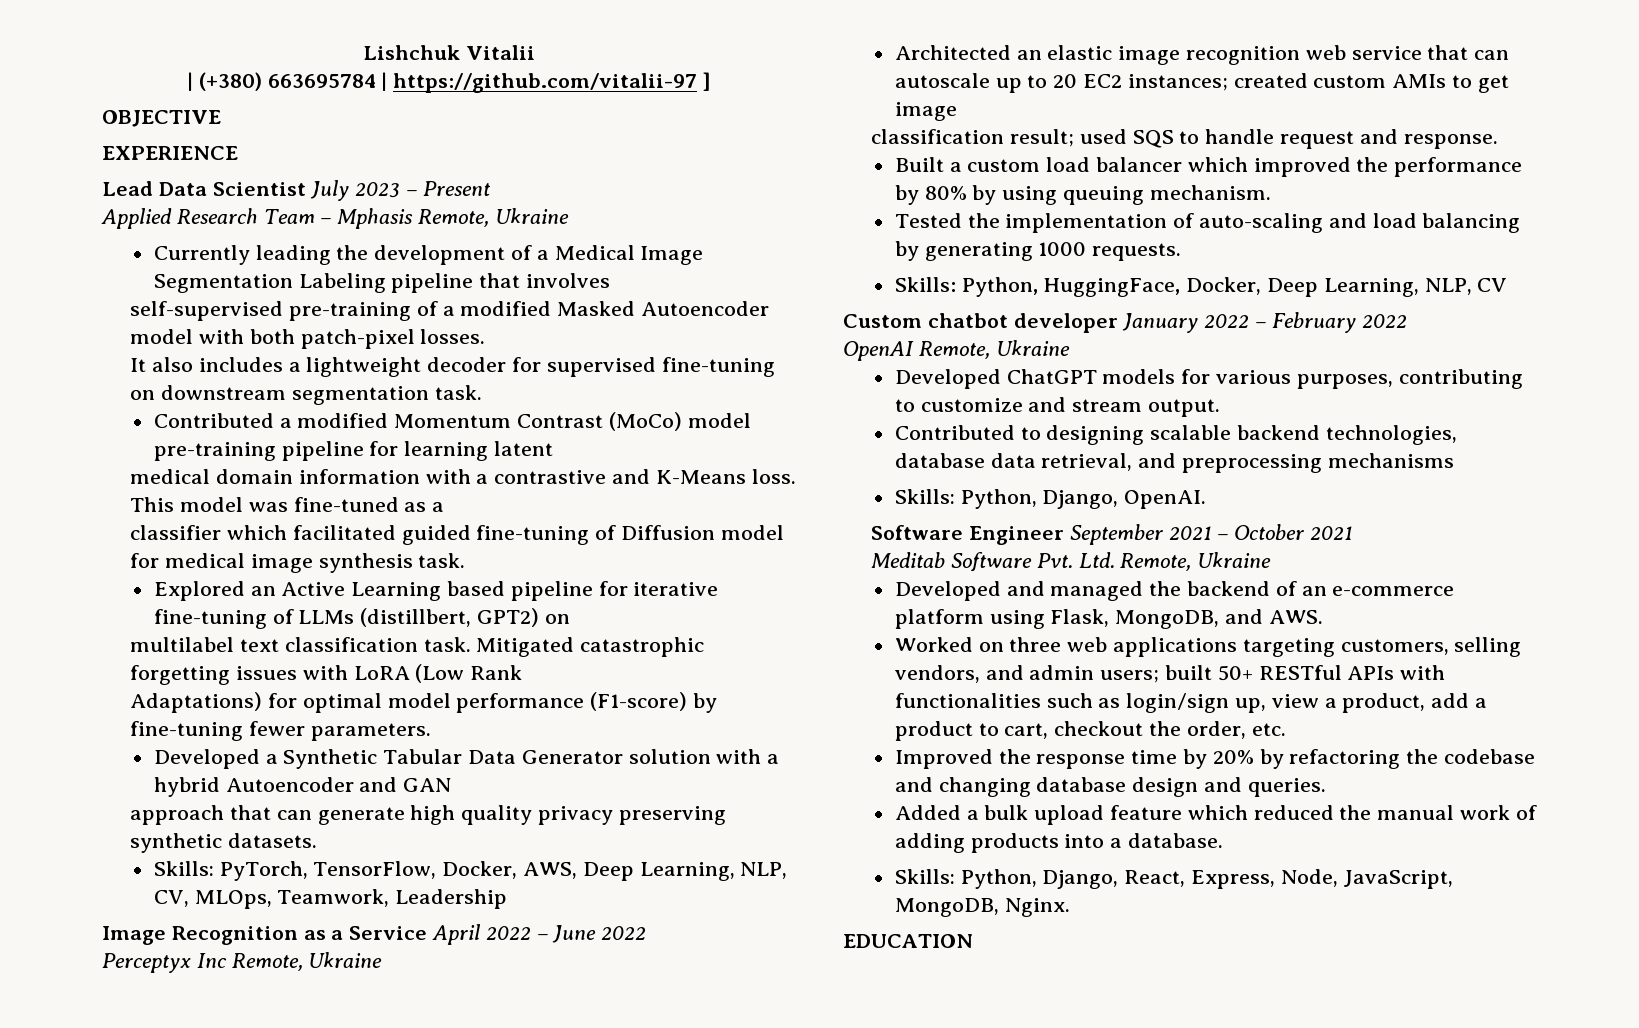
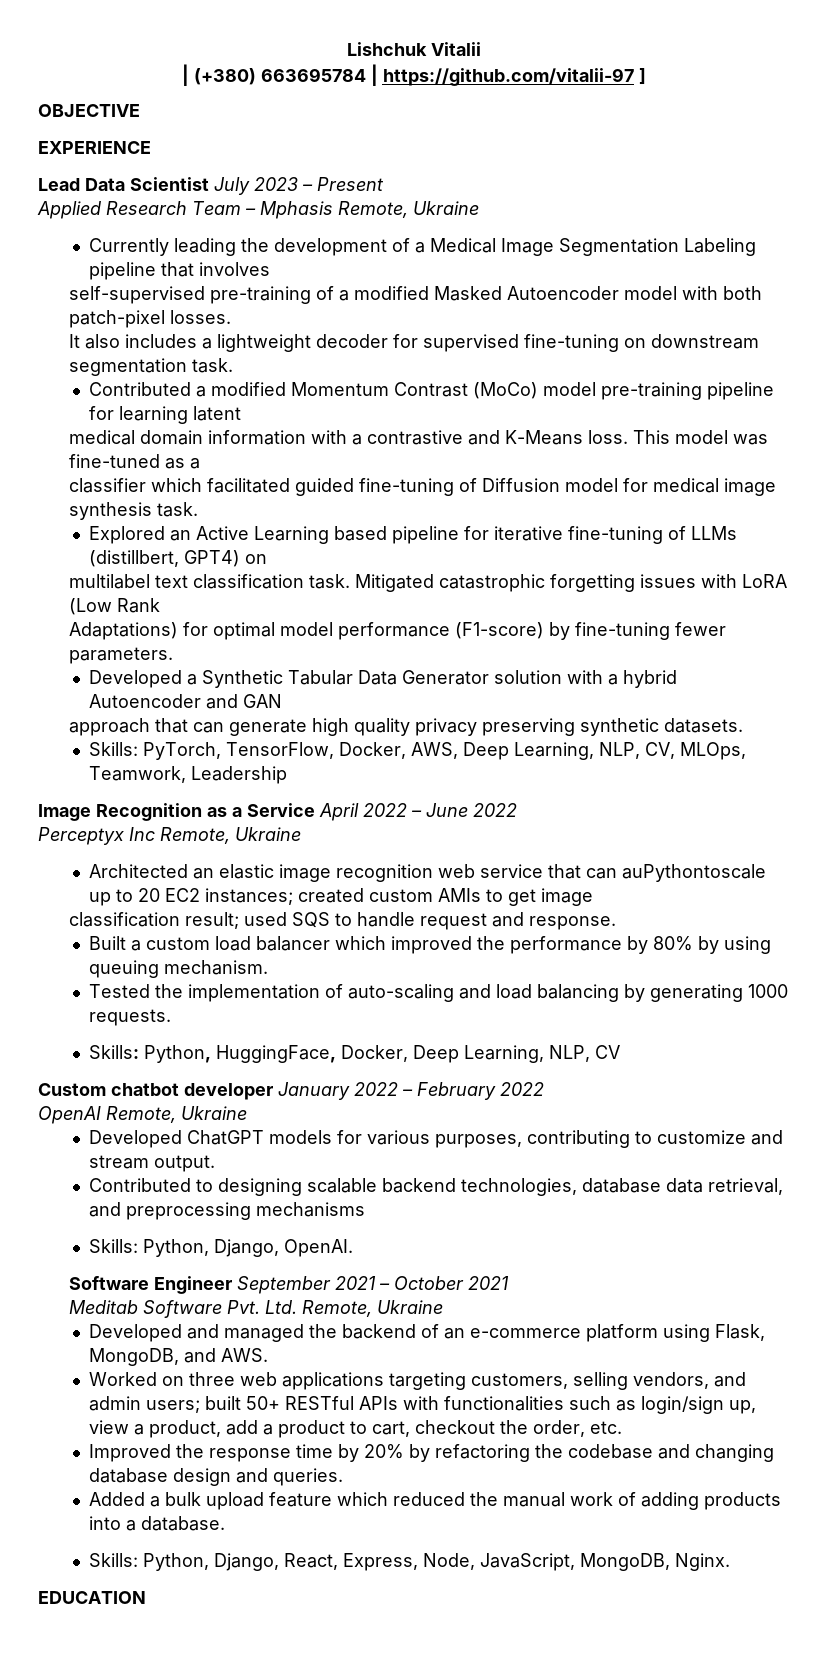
- Explored an Active Learning based pipeline for iterative fine-tuning of LLMs (distillbert, GPT2) on
+ Explored an Active Learning based pipeline for iterative fine-tuning of LLMs (distillbert, GPT4) on
- Architected an elastic image recognition web service that can autoscale up to 20 EC2 instances; created custom AMIs to get image
+ Architected an elastic image recognition web service that can auPythontoscale up to 20 EC2 instances; created custom AMIs to get image

